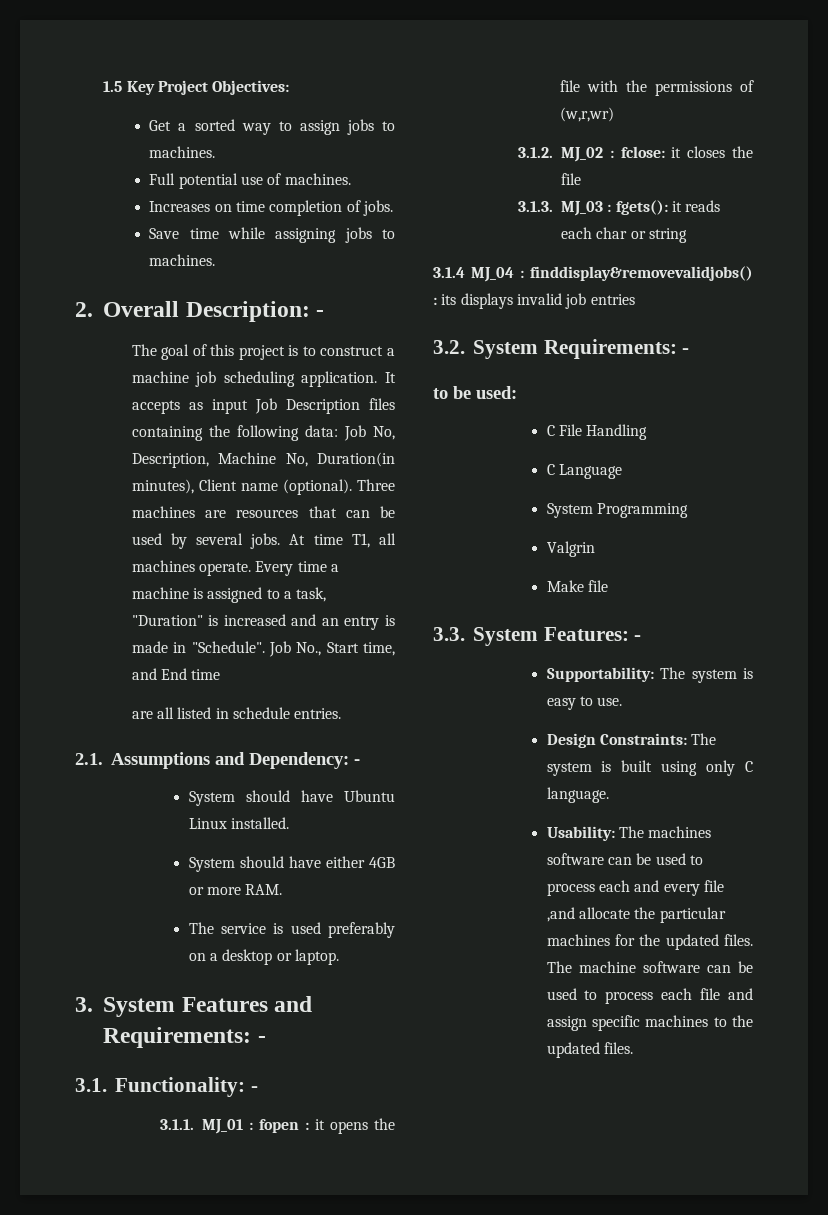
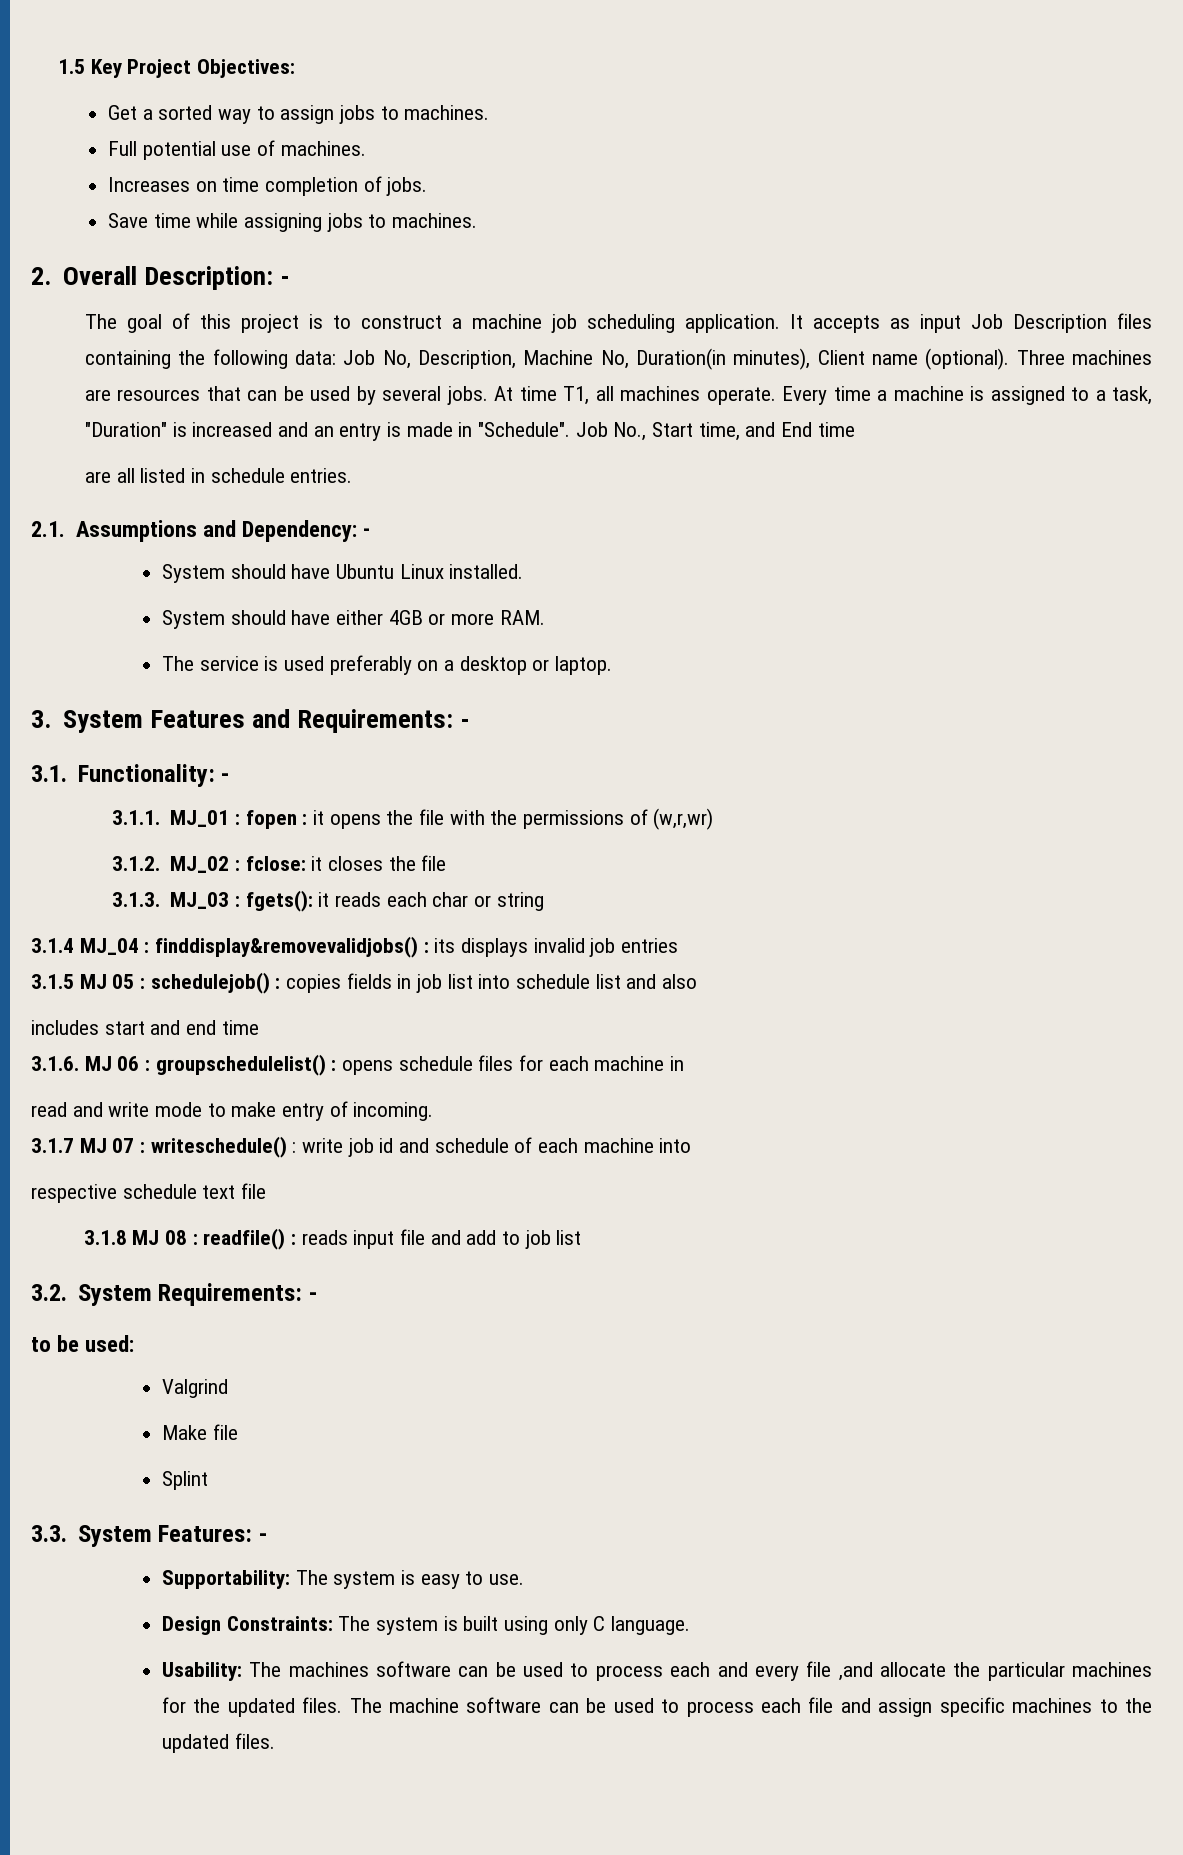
+ 3.1.5 MJ 05 : schedulejob() : copies fields in job list into schedule list and also
+ includes start and end time
+ 3.1.6. MJ 06 : groupschedulelist() : opens schedule files for each machine in
+ read and write mode to make entry of incoming.
+ 3.1.7 MJ 07 : writeschedule() : write job id and schedule of each machine into
+ respective schedule text file
+ 3.1.8 MJ 08 : readfile() : reads input file and add to job list
- C File Handling
- C Language
- System Programming
- Valgrin
+ Valgrind
+ Splint

